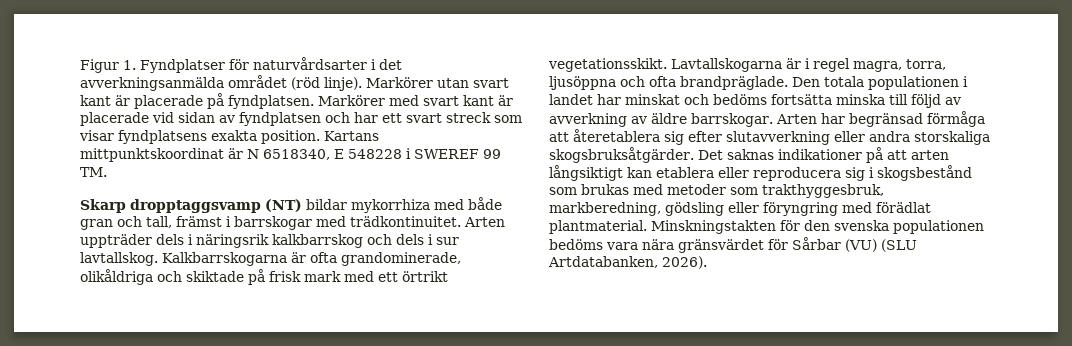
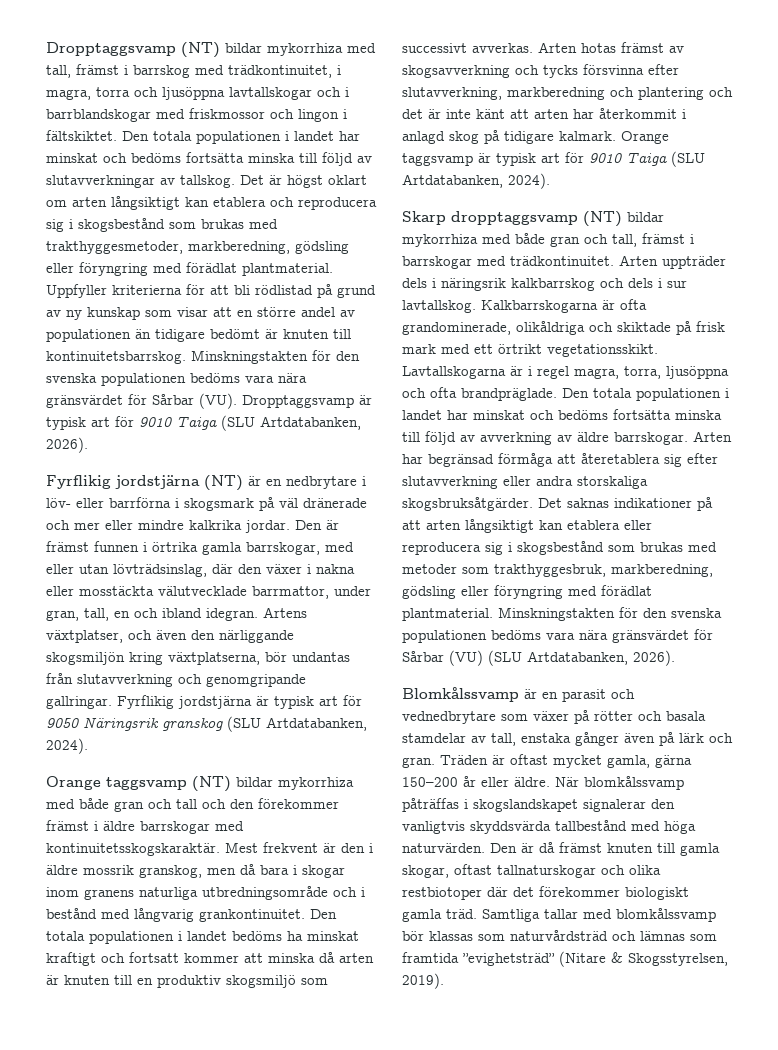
- Figur 1. Fyndplatser för naturvårdsarter i det avverkningsanmälda området (röd linje). Markörer utan svart kant är placerade på fyndplatsen. Markörer med svart kant är placerade vid sidan av fyndplatsen och har ett svart streck som visar fyndplatsens exakta position. Kartans mittpunktskoordinat är N 6518340, E 548228 i SWEREF 99 TM.
+ Dropptaggsvamp (NT) bildar mykorrhiza med tall, främst i barrskog med trädkontinuitet, i magra, torra och ljusöppna lavtallskogar och i barrblandskogar med friskmossor och lingon i fältskiktet. Den totala populationen i landet har minskat och bedöms fortsätta minska till följd av slutavverkningar av tallskog. Det är högst oklart om arten långsiktigt kan etablera och reproducera sig i skogsbestånd som brukas med trakthyggesmetoder, markberedning, gödsling eller föryngring med förädlat plantmaterial. Uppfyller kriterierna för att bli rödlistad på grund av ny kunskap som visar att en större andel av populationen än tidigare bedömt är knuten till kontinuitetsbarrskog. Minskningstakten för den svenska populationen bedöms vara nära gränsvärdet för Sårbar (VU). Dropptaggsvamp är typisk art för 9010 Taiga (SLU Artdatabanken, 2026).
+ Fyrflikig jordstjärna (NT) är en nedbrytare i löv- eller barrförna i skogsmark på väl dränerade och mer eller mindre kalkrika jordar. Den är främst funnen i örtrika gamla barrskogar, med eller utan lövträdsinslag, där den växer i nakna eller mosstäckta välutvecklade barrmattor, under gran, tall, en och ibland idegran. Artens växtplatser, och även den närliggande skogsmiljön kring växtplatserna, bör undantas från slutavverkning och genomgripande gallringar. Fyrflikig jordstjärna är typisk art för 9050 Näringsrik granskog (SLU Artdatabanken, 2024).
+ Orange taggsvamp (NT) bildar mykorrhiza med både gran och tall och den förekommer främst i äldre barrskogar med kontinuitetsskogskaraktär. Mest frekvent är den i äldre mossrik granskog, men då bara i skogar inom granens naturliga utbredningsområde och i bestånd med långvarig grankontinuitet. Den totala populationen i landet bedöms ha minskat kraftigt och fortsatt kommer att minska då arten är knuten till en produktiv skogsmiljö som successivt avverkas. Arten hotas främst av skogsavverkning och tycks försvinna efter slutavverkning, markberedning och plantering och det är inte känt att arten har återkommit i anlagd skog på tidigare kalmark. Orange taggsvamp är typisk art för 9010 Taiga (SLU Artdatabanken, 2024).
+ Blomkålssvamp är en parasit och vednedbrytare som växer på rötter och basala stamdelar av tall, enstaka gånger även på lärk och gran. Träden är oftast mycket gamla, gärna 150–200 år eller äldre. När blomkålssvamp påträffas i skogslandskapet signalerar den vanligtvis skyddsvärda tallbestånd med höga naturvärden. Den är då främst knuten till gamla skogar, oftast tallnaturskogar och olika restbiotoper där det förekommer biologiskt gamla träd. Samtliga tallar med blomkålssvamp bör klassas som naturvårdsträd och lämnas som framtida ”evighetsträd” (Nitare & Skogsstyrelsen, 2019).

